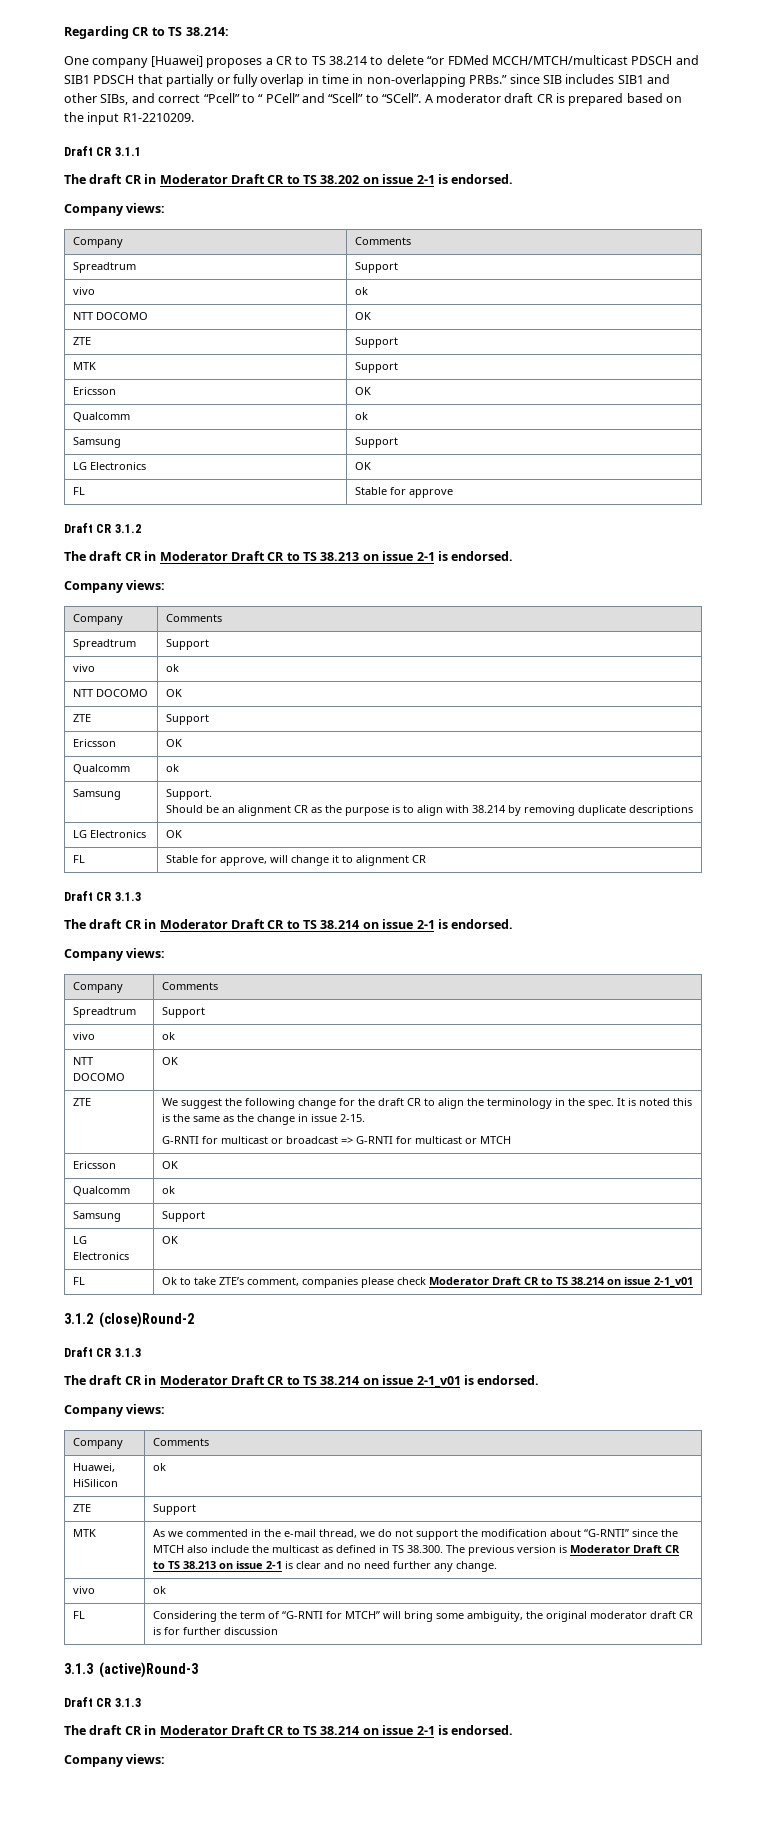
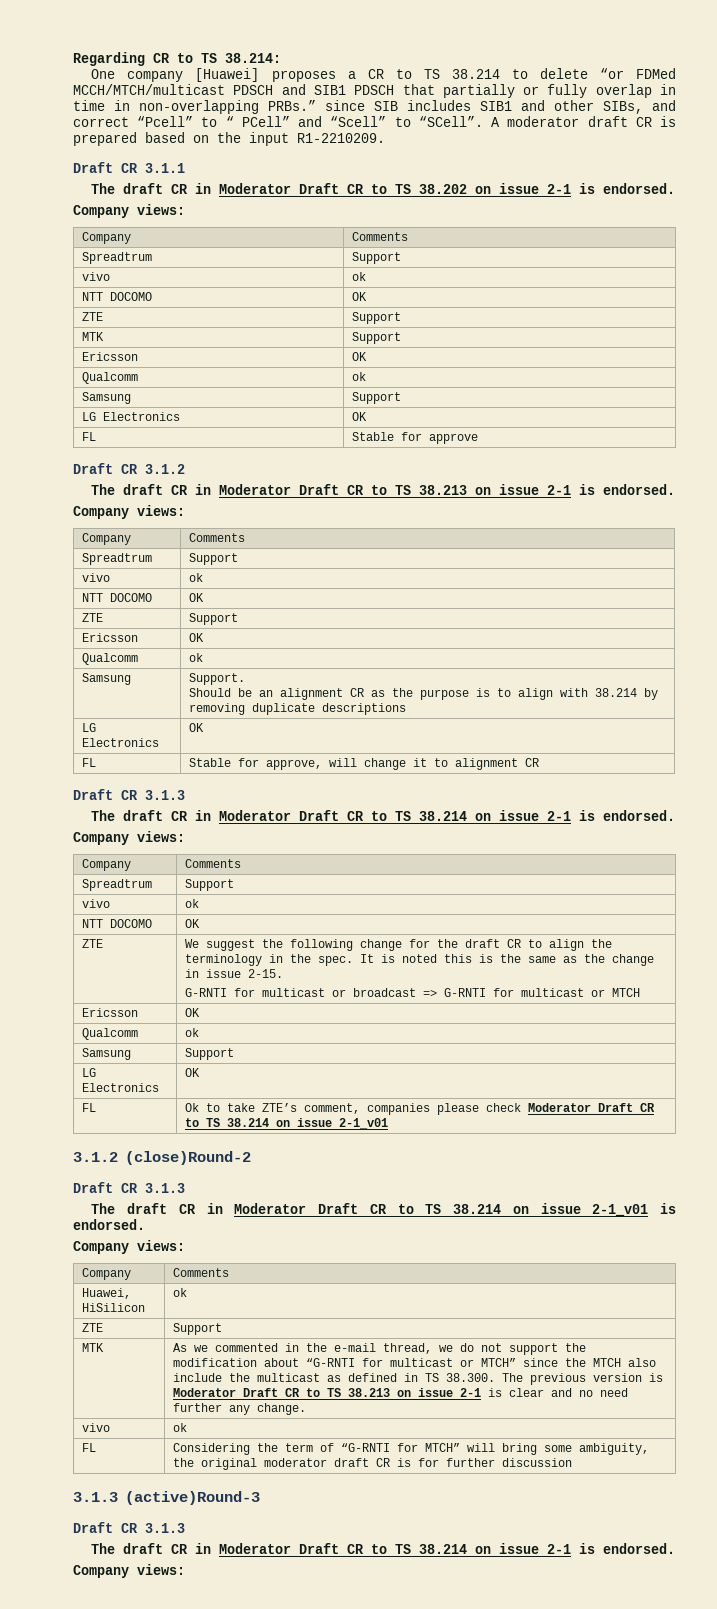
- As we commented in the e-mail thread, we do not support the modification about “G-RNTI” since the MTCH also include the multicast as defined in TS 38.300. The previous version is Moderator Draft CR to TS 38.213 on issue 2-1 is clear and no need further any change.
+ As we commented in the e-mail thread, we do not support the modification about “G-RNTI for multicast or MTCH” since the MTCH also include the multicast as defined in TS 38.300. The previous version is Moderator Draft CR to TS 38.213 on issue 2-1 is clear and no need further any change.

